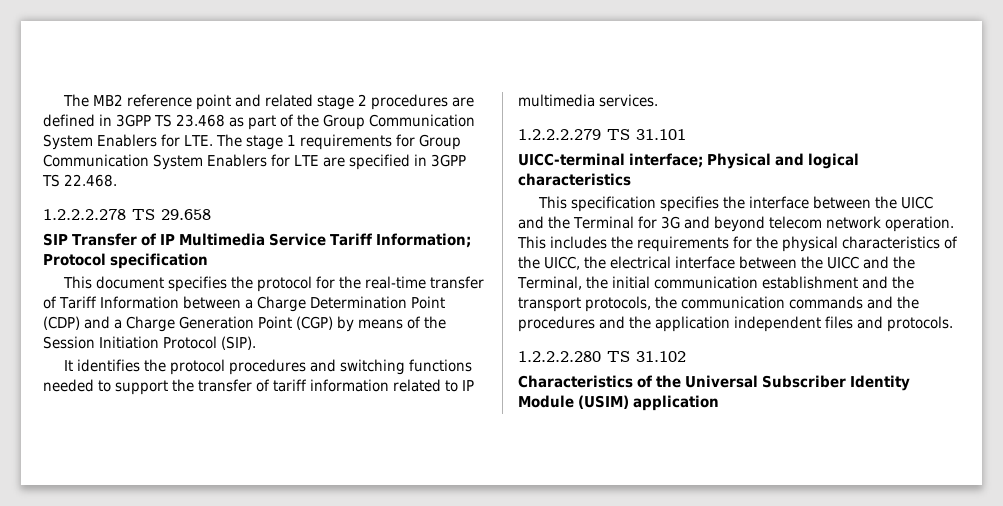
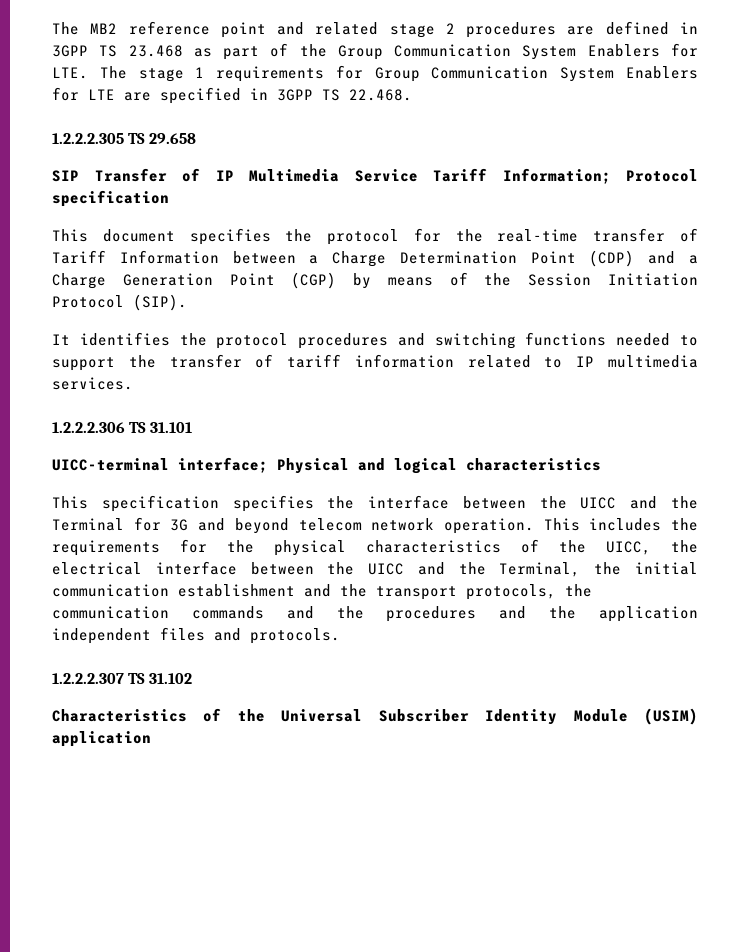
- 1.2.2.2.278 TS 29.658
+ 1.2.2.2.305 TS 29.658
- 1.2.2.2.279 TS 31.101
+ 1.2.2.2.306 TS 31.101
- 1.2.2.2.280 TS 31.102
+ 1.2.2.2.307 TS 31.102

